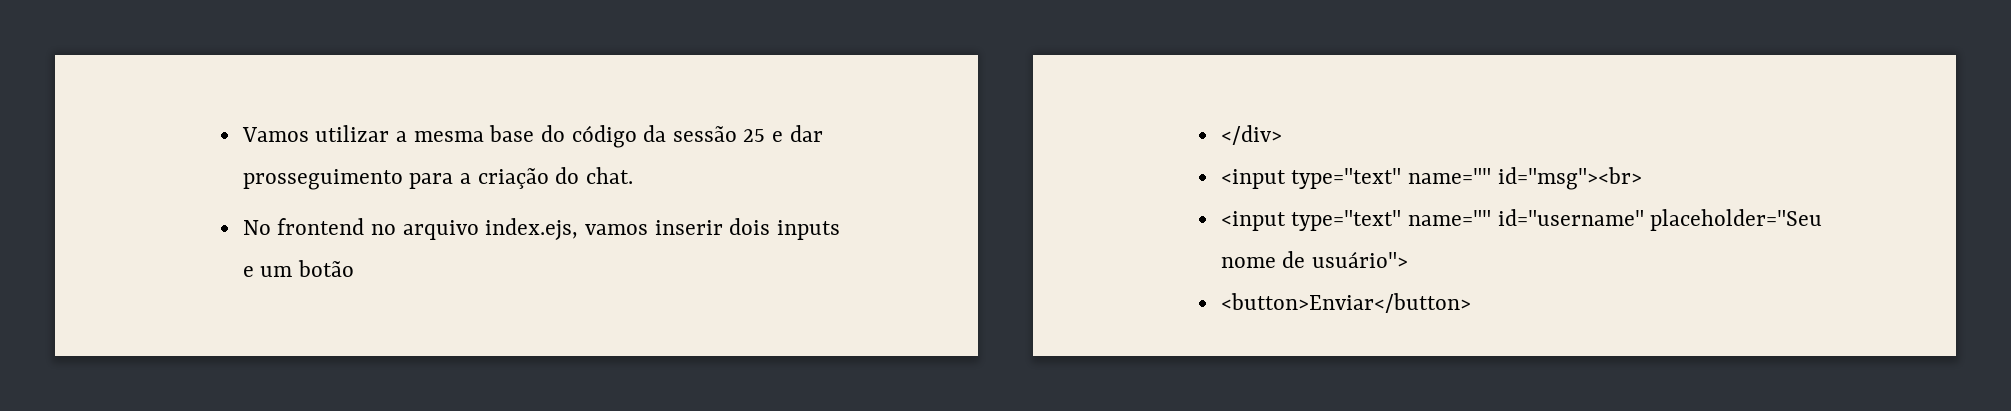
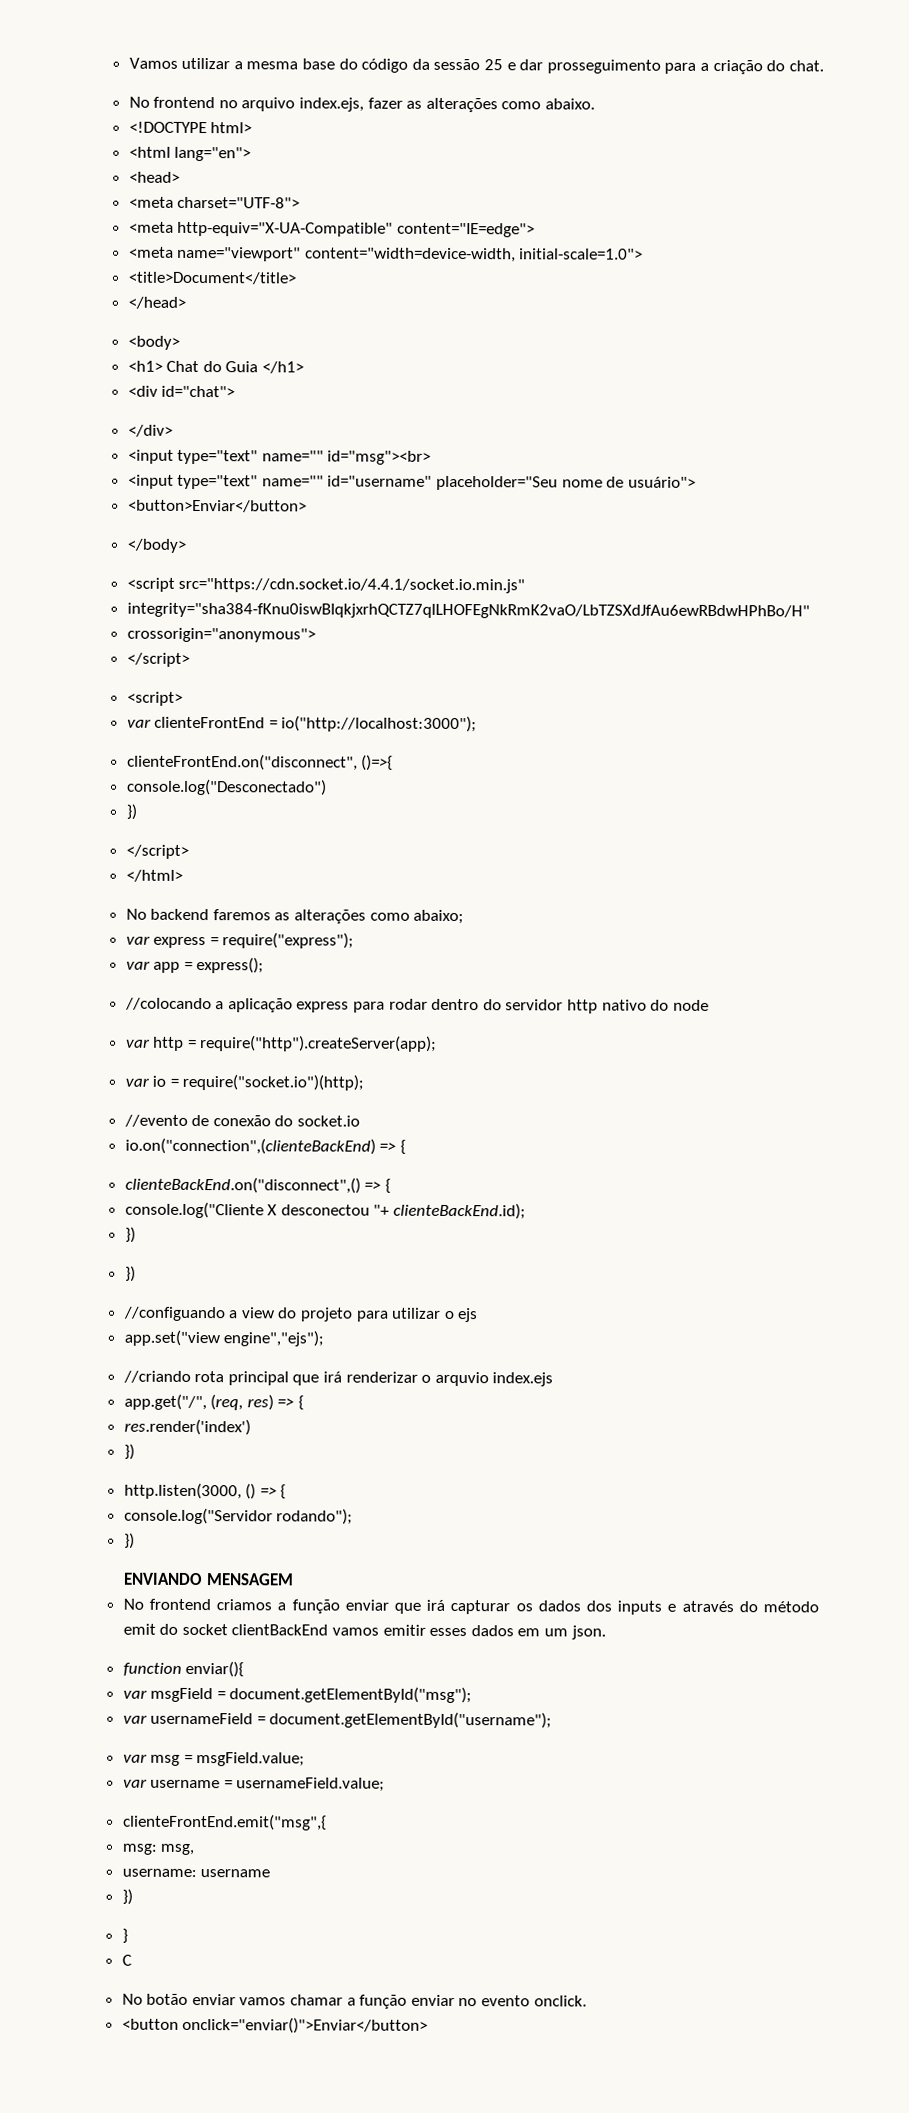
- No frontend no arquivo index.ejs, vamos inserir dois inputs e um botão
+ No frontend no arquivo index.ejs, fazer as alterações como abaixo.
+ <!DOCTYPE html>
+ <html lang="en">
+ <head>
+ <meta charset="UTF-8">
+ <meta http-equiv="X-UA-Compatible" content="IE=edge">
+ <meta name="viewport" content="width=device-width, initial-scale=1.0">
+ <title>Document</title>
+ </head>
+ <body>
+ <h1> Chat do Guia </h1>
+ <div id="chat">
+ </body>
+ <script src="https://cdn.socket.io/4.4.1/socket.io.min.js"
+ integrity="sha384-fKnu0iswBIqkjxrhQCTZ7qlLHOFEgNkRmK2vaO/LbTZSXdJfAu6ewRBdwHPhBo/H"
+ crossorigin="anonymous">
+ </script>
+ <script>
+ var clienteFrontEnd = io("http://localhost:3000");
+ clienteFrontEnd.on("disconnect", ()=>{
+ console.log("Desconectado")
+ })
+ </script>
+ </html>
+ No backend faremos as alterações como abaixo;
+ var express = require("express");
+ var app = express();
+ //colocando a aplicação express para rodar dentro do servidor http nativo do node
+ var http = require("http").createServer(app);
+ var io = require("socket.io")(http);
+ //evento de conexão do socket.io
+ io.on("connection",(clienteBackEnd) => {
+ clienteBackEnd.on("disconnect",() => {
+ console.log("Cliente X desconectou "+ clienteBackEnd.id);
+ })
+ })
+ //configuando a view do projeto para utilizar o ejs
+ app.set("view engine","ejs");
+ //criando rota principal que irá renderizar o arquvio index.ejs
+ app.get("/", (req, res) => {
+ res.render('index')
+ })
+ http.listen(3000, () => {
+ console.log("Servidor rodando");
+ })
+ ENVIANDO MENSAGEM
+ No frontend criamos a função enviar que irá capturar os dados dos inputs e através do método emit do socket clientBackEnd vamos emitir esses dados em um json.
+ function enviar(){
+ var msgField = document.getElementById("msg");
+ var usernameField = document.getElementById("username");
+ var msg = msgField.value;
+ var username = usernameField.value;
+ clienteFrontEnd.emit("msg",{
+ msg: msg,
+ username: username
+ })
+ }
+ C
+ No botão enviar vamos chamar a função enviar no evento onclick.
+ <button onclick="enviar()">Enviar</button>

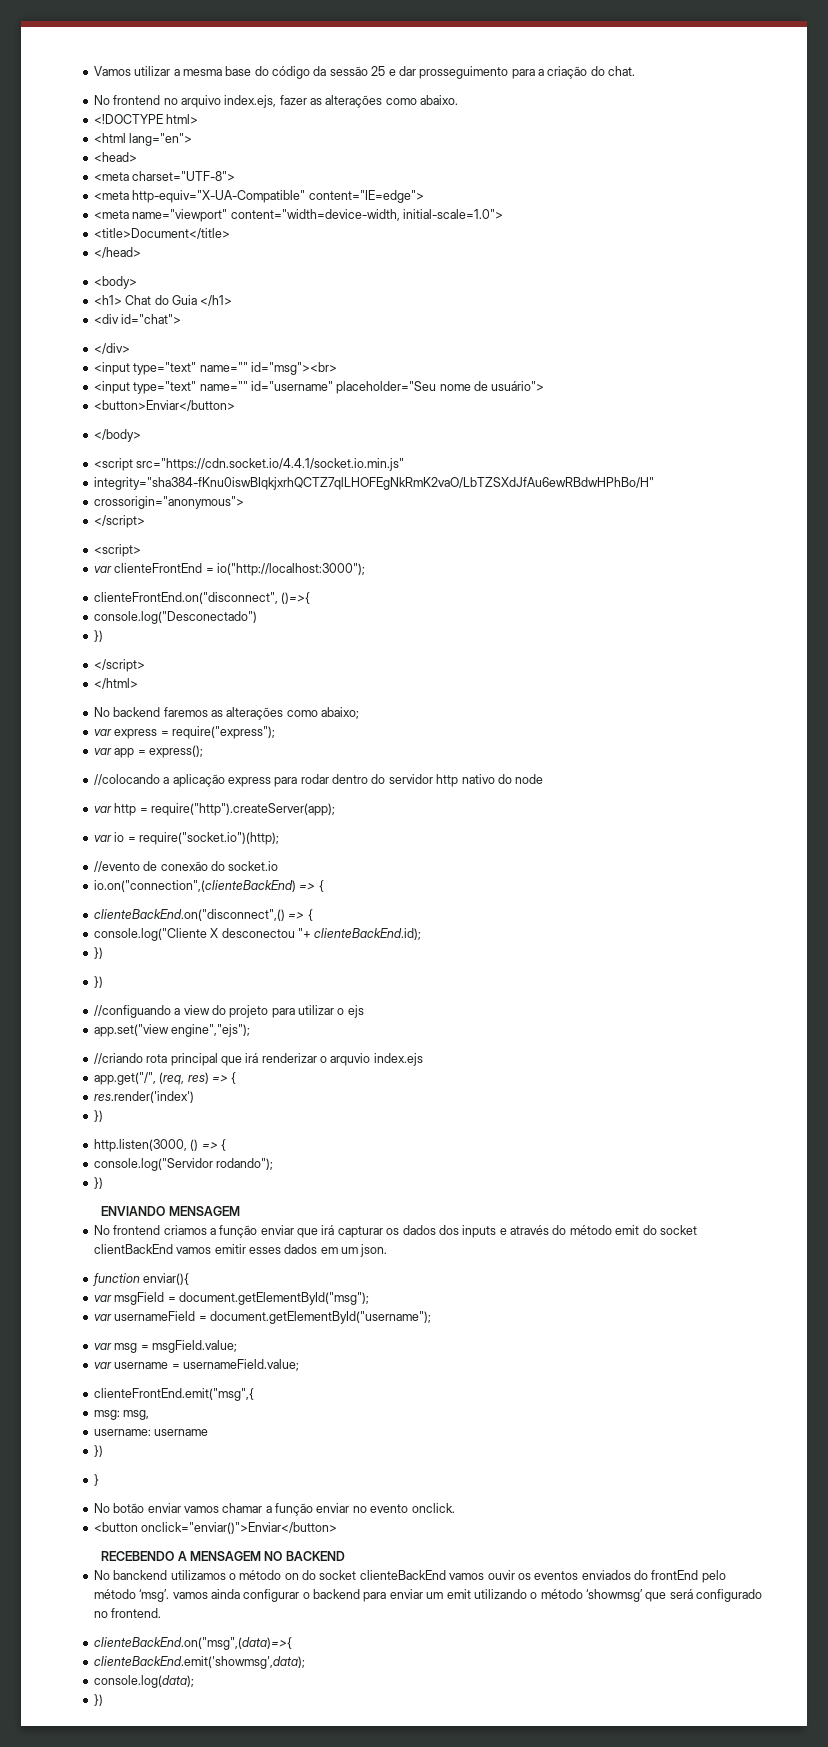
- C
+ RECEBENDO A MENSAGEM NO BACKEND
+ No banckend utilizamos o método on do socket clienteBackEnd vamos ouvir os eventos enviados do frontEnd pelo método ‘msg’. vamos ainda configurar o backend para enviar um emit utilizando o método ‘showmsg’ que será configurado no frontend.
+ clienteBackEnd.on("msg",(data)=>{
+ clienteBackEnd.emit('showmsg',data);
+ console.log(data);
+ })

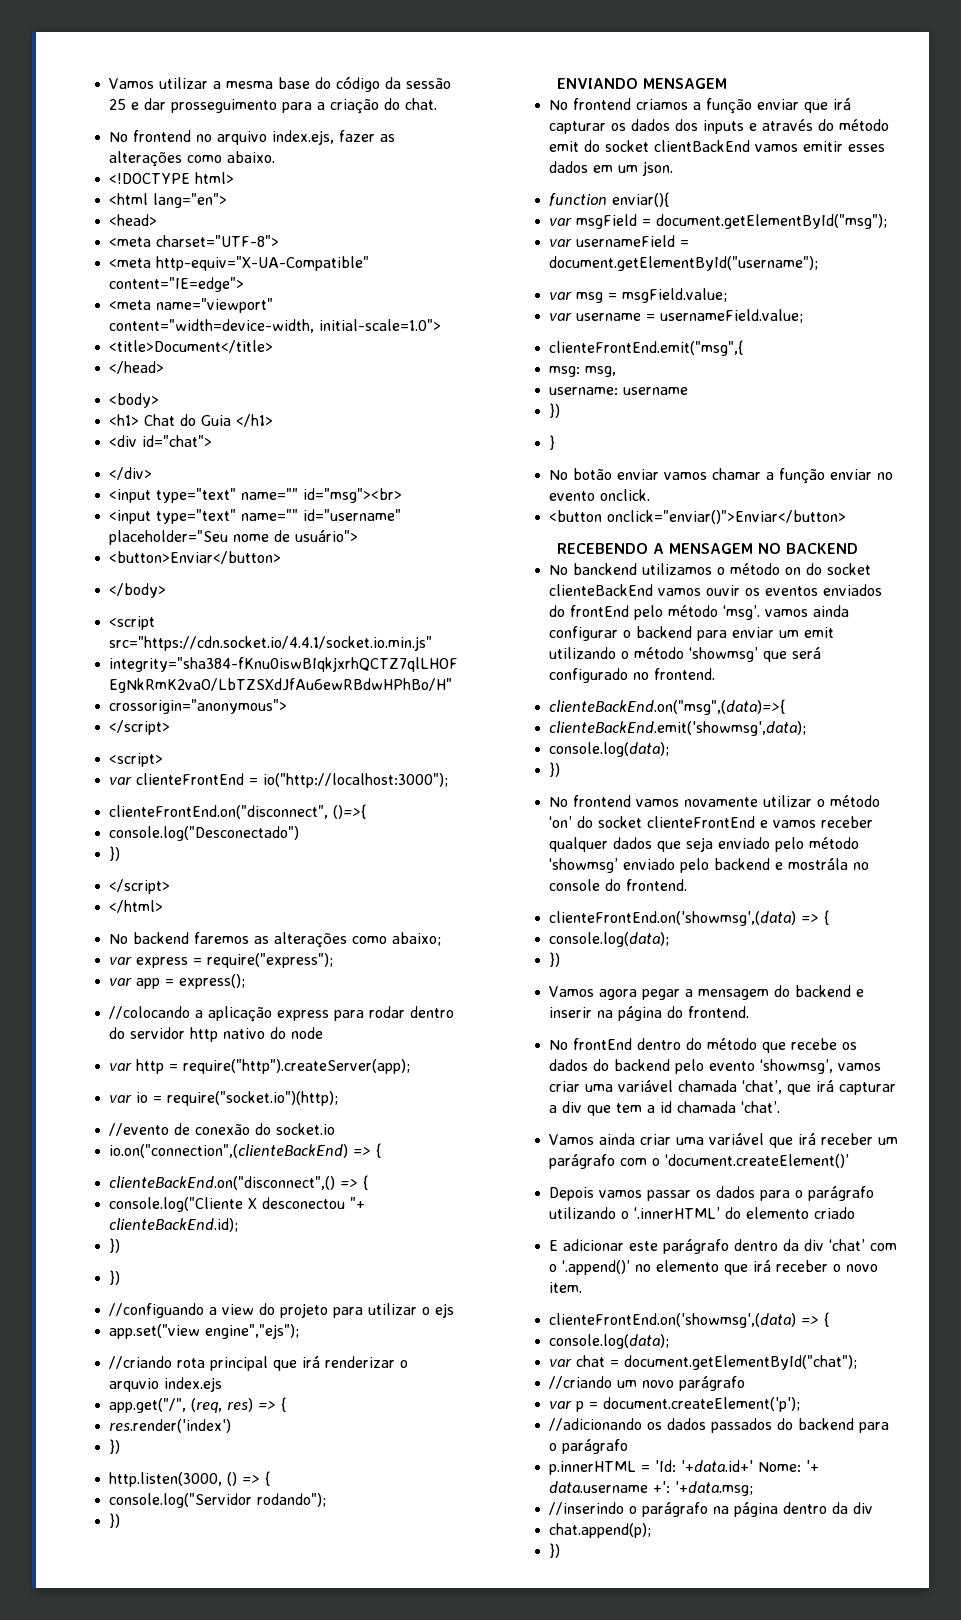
+ No frontend vamos novamente utilizar o método ‘on’ do socket clienteFrontEnd e vamos receber qualquer dados que seja enviado pelo método ‘showmsg’ enviado pelo backend e mostrála no console do frontend.
+ clienteFrontEnd.on('showmsg',(data) => {
+ console.log(data);
+ })
+ Vamos agora pegar a mensagem do backend e inserir na página do frontend.
+ No frontEnd dentro do método que recebe os dados do backend pelo evento ‘showmsg’, vamos criar uma variável chamada ‘chat’, que irá capturar a div que tem a id chamada ‘chat’.
+ Vamos ainda criar uma variável que irá receber um parágrafo com o ‘document.createElement()’
+ Depois vamos passar os dados para o parágrafo utilizando o ‘.innerHTML’ do elemento criado
+ E adicionar este parágrafo dentro da div ‘chat’ com o ‘.append()’ no elemento que irá receber o novo item.
+ clienteFrontEnd.on('showmsg',(data) => {
+ console.log(data);
+ var chat = document.getElementById("chat");
+ //criando um novo parágrafo
+ var p = document.createElement('p');
+ //adicionando os dados passados do backend para o parágrafo
+ p.innerHTML = 'Id: '+data.id+' Nome: '+ data.username +': '+data.msg;
+ //inserindo o parágrafo na página dentro da div
+ chat.append(p);
+ })

